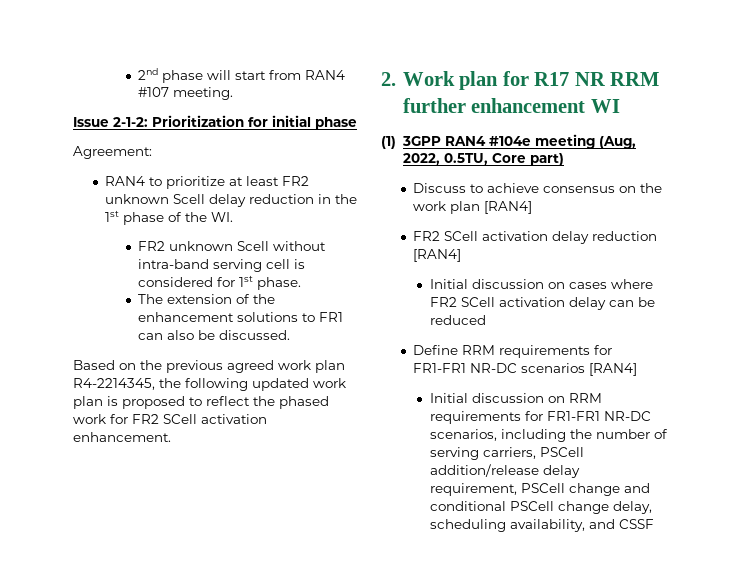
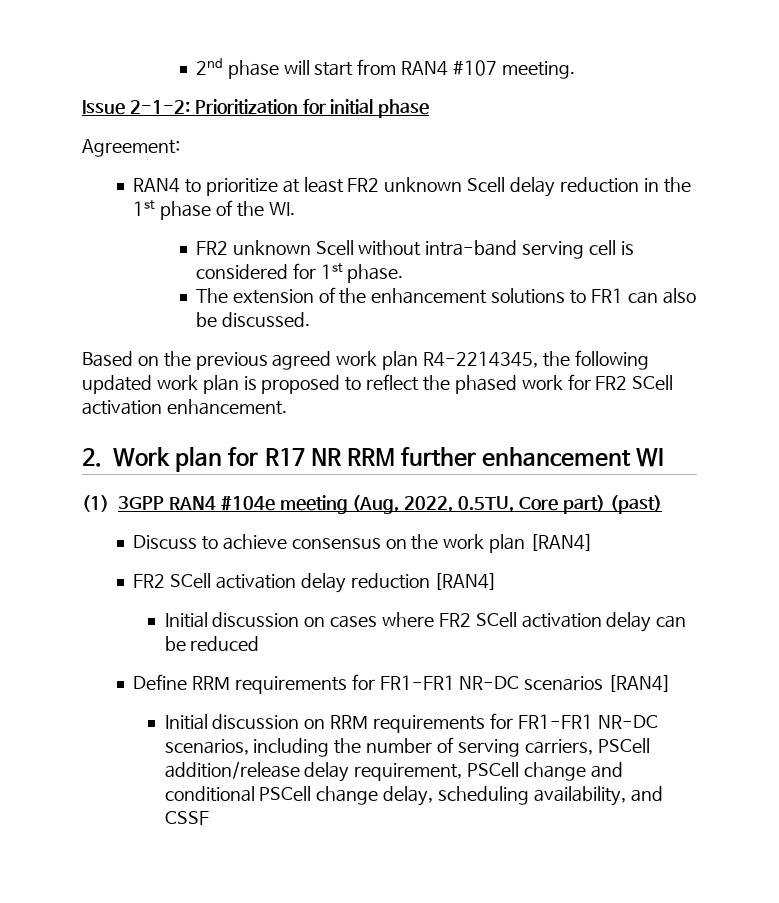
- (1) 3GPP RAN4 #104e meeting (Aug, 2022, 0.5TU, Core part)
+ (1) 3GPP RAN4 #104e meeting (Aug, 2022, 0.5TU, Core part) (past)

